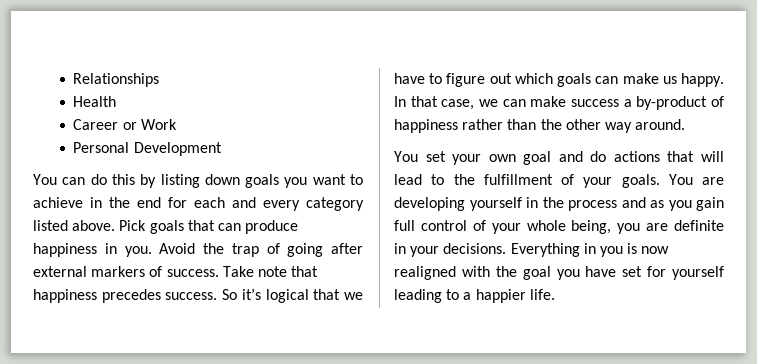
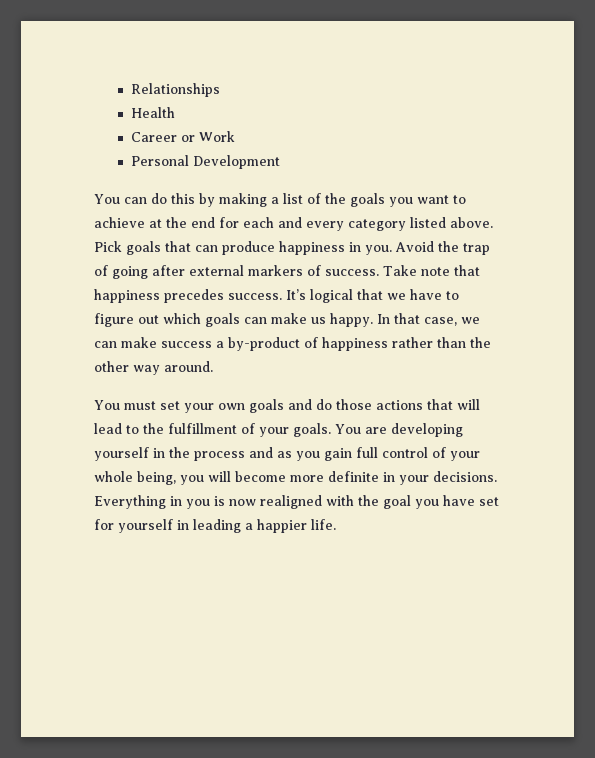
- You can do this by listing down goals you want to achieve in the end for each and every category listed above.
+ You can do this by making a list of the goals you want to achieve at the end for each and every category listed above.
- So it’s logical that we have to figure out which goals can make us happy.
+ It’s logical that we have to figure out which goals can make us happy.
- You set your own goal and do actions that will lead to the fulfillment of your goals.
+ You must set your own goals and do those actions that will lead to the fulfillment of your goals.
- You are developing yourself in the process and as you gain full control of your whole being, you are definite in your decisions.
+ You are developing yourself in the process and as you gain full control of your whole being, you will become more definite in your decisions.
- Everything in you is now realigned with the goal you have set for yourself leading to a happier life.
+ Everything in you is now realigned with the goal you have set for yourself in leading a happier life.

